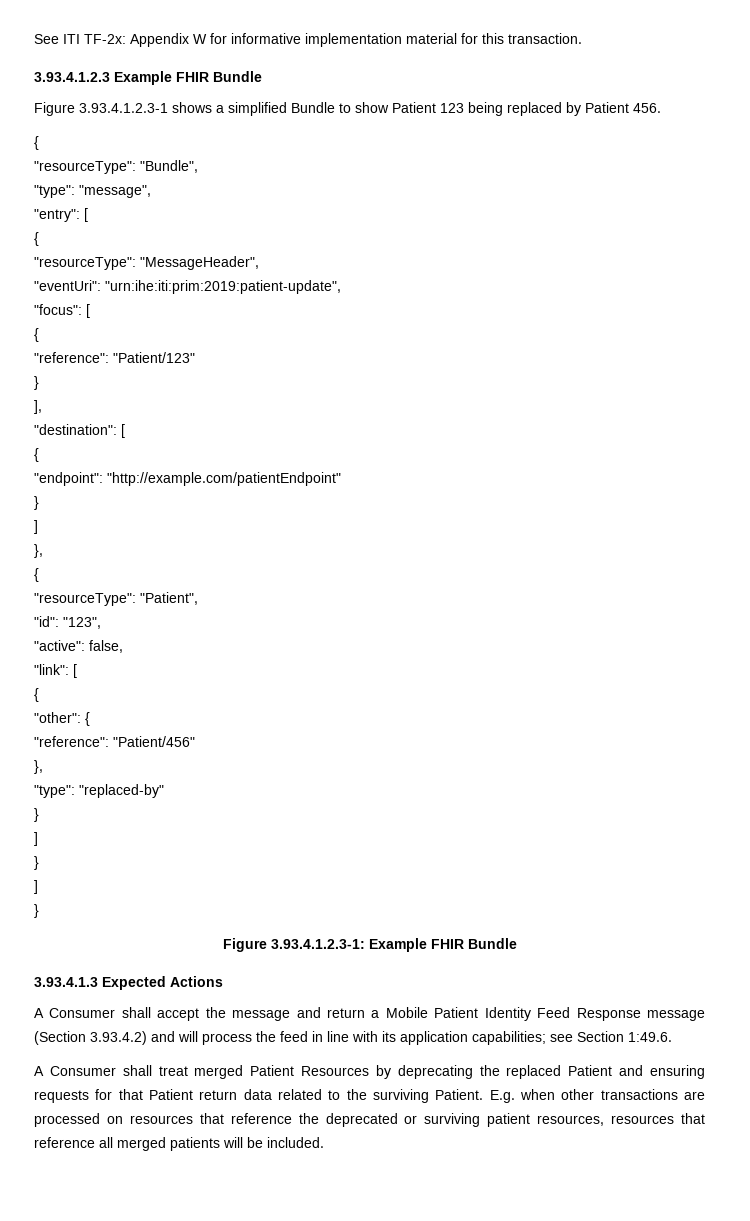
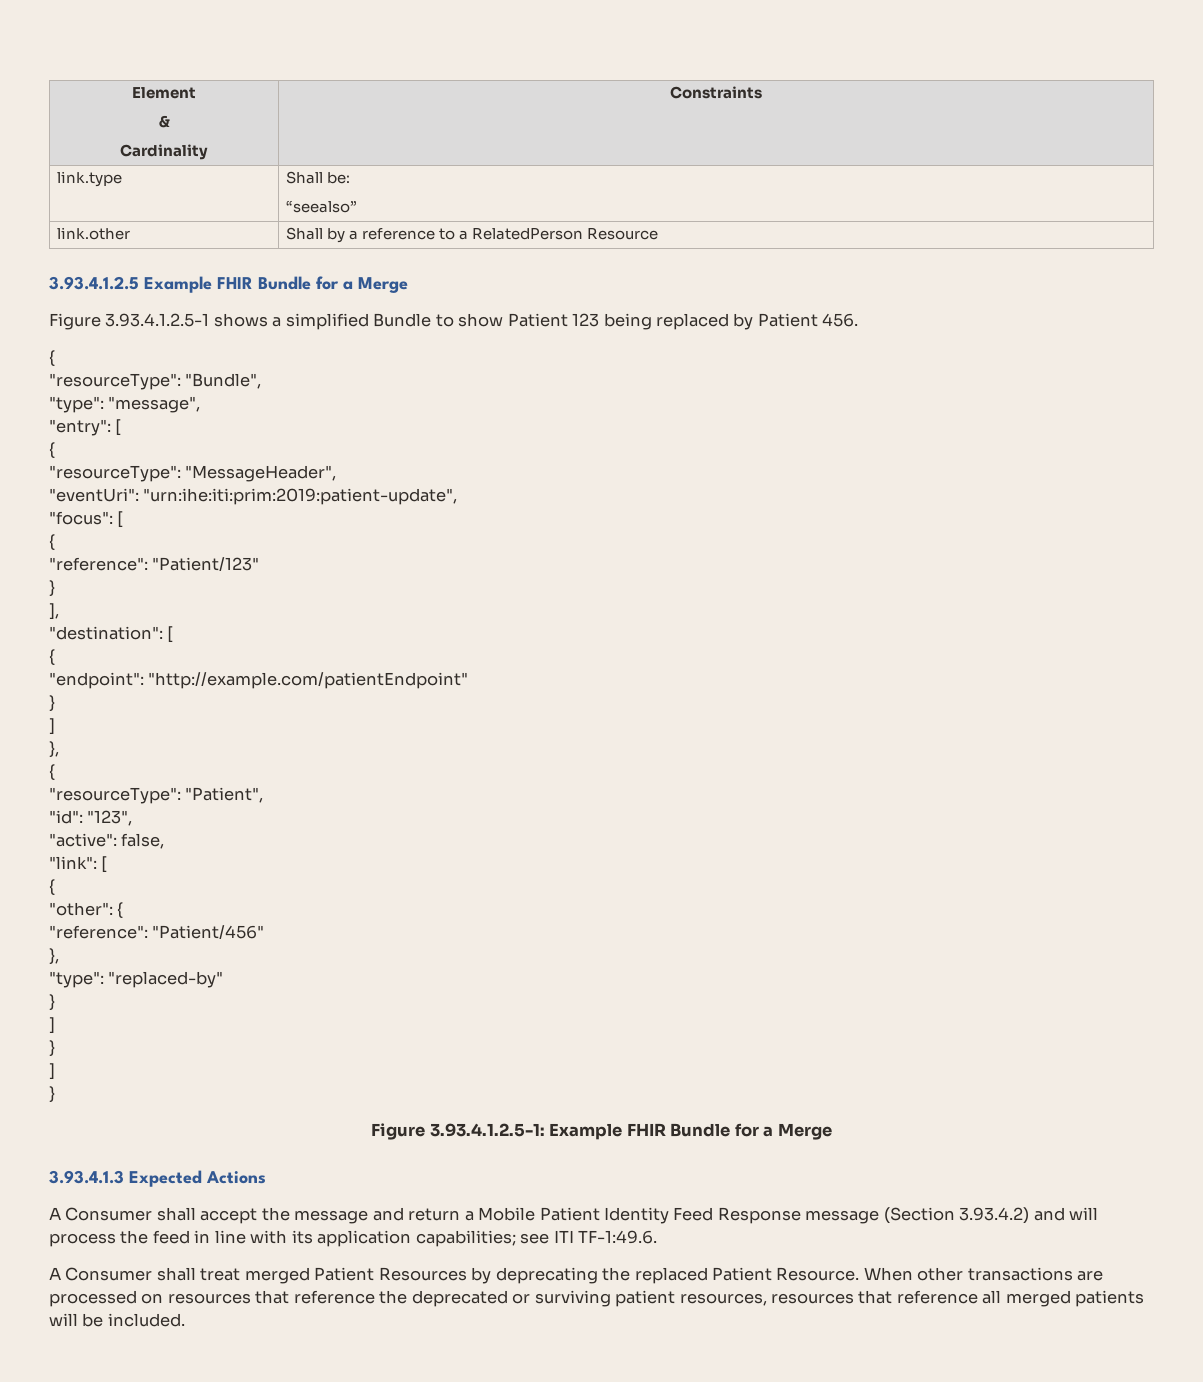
- See ITI TF-2x: Appendix W for informative implementation material for this transaction.
- 3.93.4.1.2.3 Example FHIR Bundle
- Figure 3.93.4.1.2.3-1 shows a simplified Bundle to show Patient 123 being replaced by Patient 456.
+ Element
+ &
+ Cardinality | Constraints
+ link.type | Shall be:
+ “seealso”
+ link.other | Shall by a reference to a RelatedPerson Resource
+ 3.93.4.1.2.5 Example FHIR Bundle for a Merge
+ Figure 3.93.4.1.2.5-1 shows a simplified Bundle to show Patient 123 being replaced by Patient 456.
- Figure 3.93.4.1.2.3-1: Example FHIR Bundle
+ Figure 3.93.4.1.2.5-1: Example FHIR Bundle for a Merge
- A Consumer shall accept the message and return a Mobile Patient Identity Feed Response message (Section 3.93.4.2) and will process the feed in line with its application capabilities; see Section 1:49.6.
+ A Consumer shall accept the message and return a Mobile Patient Identity Feed Response message (Section 3.93.4.2) and will process the feed in line with its application capabilities; see ITI TF-1:49.6.
- A Consumer shall treat merged Patient Resources by deprecating the replaced Patient and ensuring requests for that Patient return data related to the surviving Patient. E.g. when other transactions are processed on resources that reference the deprecated or surviving patient resources, resources that reference all merged patients will be included.
+ A Consumer shall treat merged Patient Resources by deprecating the replaced Patient Resource. When other transactions are processed on resources that reference the deprecated or surviving patient resources, resources that reference all merged patients will be included.

